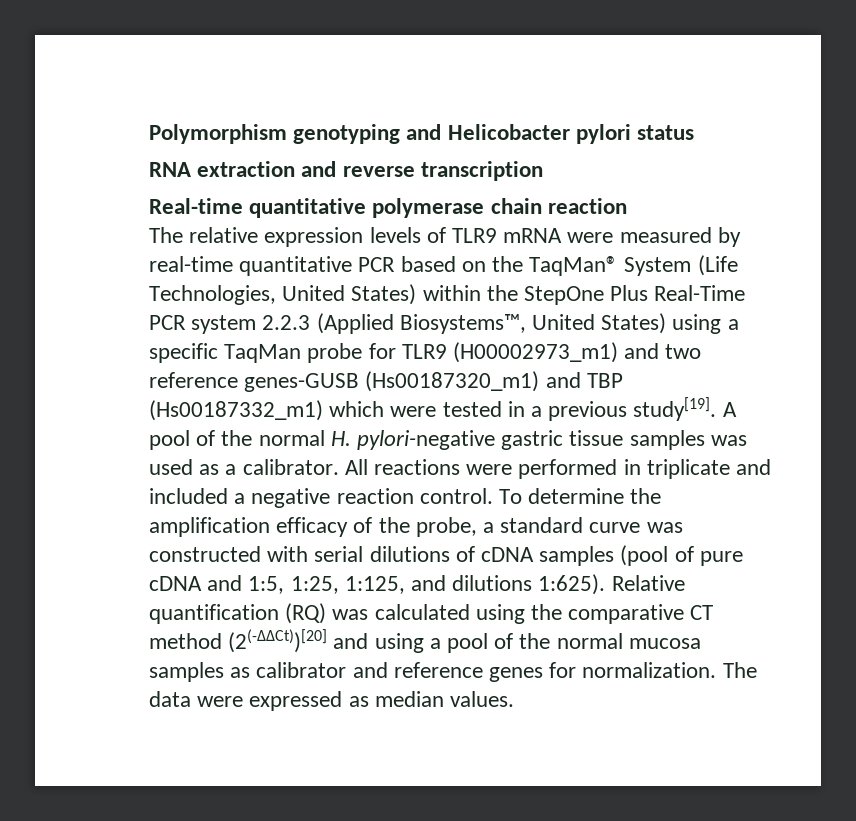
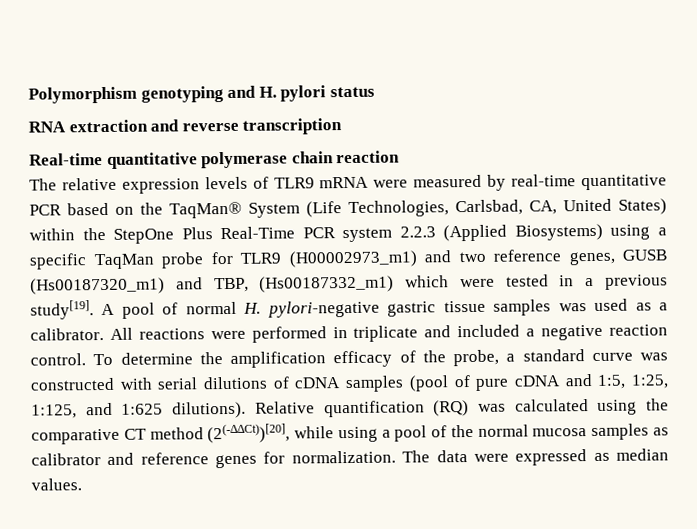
- Polymorphism genotyping and Helicobacter pylori status
+ Polymorphism genotyping and H. pylori status
- The relative expression levels of TLR9 mRNA were measured by real-time quantitative PCR based on the TaqMan® System (Life Technologies, United States) within the StepOne Plus Real-Time PCR system 2.2.3 (Applied Biosystems™, United States) using a specific TaqMan probe for TLR9 (H00002973_m1) and two reference genes-GUSB (Hs00187320_m1) and TBP (Hs00187332_m1) which were tested in a previous study[19].
+ The relative expression levels of TLR9 mRNA were measured by real-time quantitative PCR based on the TaqMan® System (Life Technologies, Carlsbad, CA, United States) within the StepOne Plus Real-Time PCR system 2.2.3 (Applied Biosystems) using a specific TaqMan probe for TLR9 (H00002973_m1) and two reference genes, GUSB (Hs00187320_m1) and TBP, (Hs00187332_m1) which were tested in a previous study[19].
- A pool of the normal H. pylori-negative gastric tissue samples was used as a calibrator.
+ A pool of normal H. pylori-negative gastric tissue samples was used as a calibrator.
- To determine the amplification efficacy of the probe, a standard curve was constructed with serial dilutions of cDNA samples (pool of pure cDNA and 1:5, 1:25, 1:125, and dilutions 1:625).
+ To determine the amplification efficacy of the probe, a standard curve was constructed with serial dilutions of cDNA samples (pool of pure cDNA and 1:5, 1:25, 1:125, and 1:625 dilutions).
- Relative quantification (RQ) was calculated using the comparative CT method (2(-∆∆Ct))[20] and using a pool of the normal mucosa samples as calibrator and reference genes for normalization.
+ Relative quantification (RQ) was calculated using the comparative CT method (2(-∆∆Ct))[20], while using a pool of the normal mucosa samples as calibrator and reference genes for normalization.

